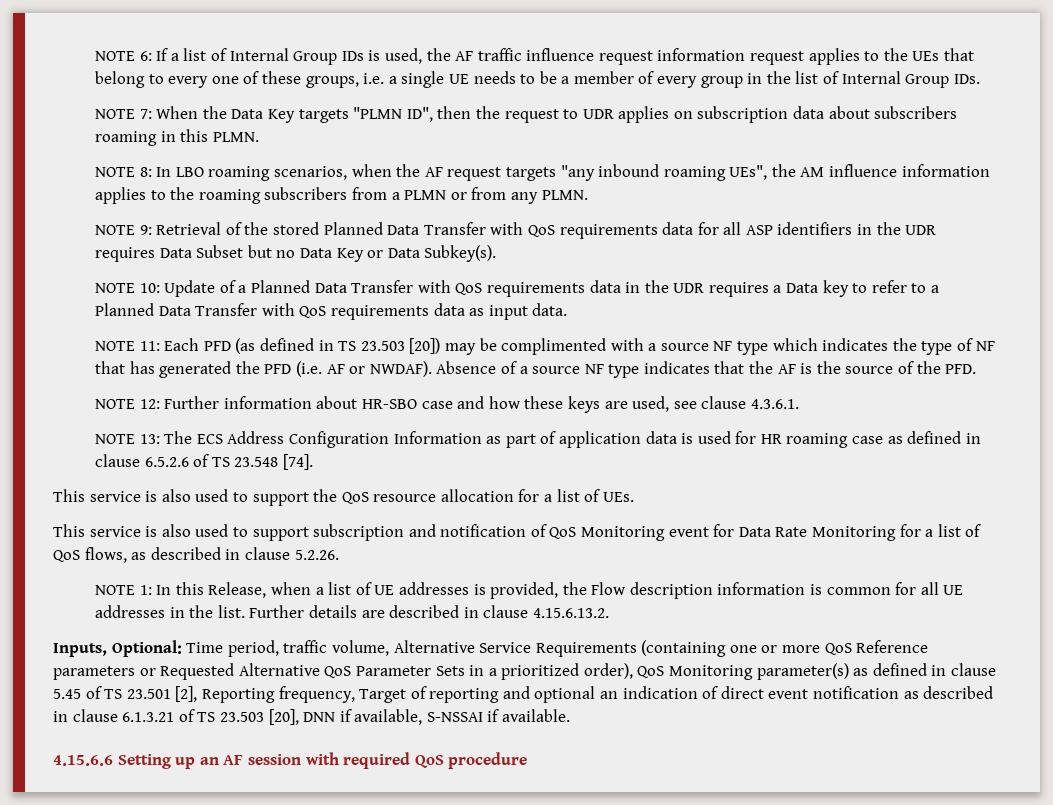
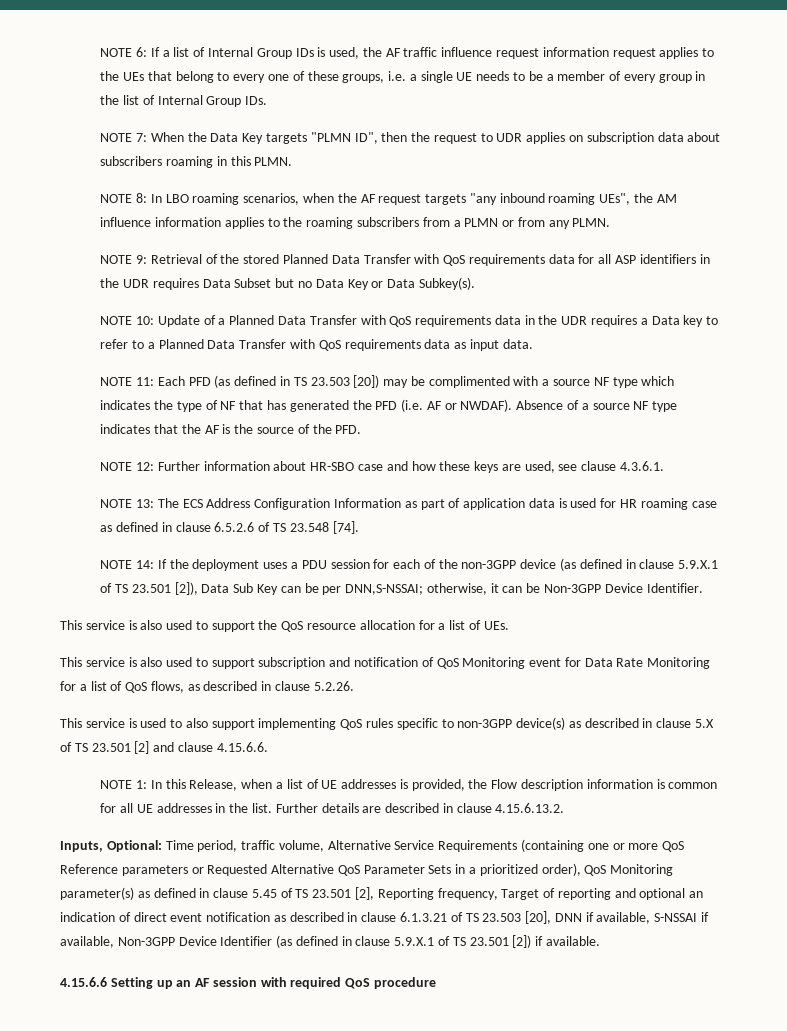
+ NOTE 14: If the deployment uses a PDU session for each of the non-3GPP device (as defined in clause 5.9.X.1 of TS 23.501 [2]), Data Sub Key can be per DNN,S-NSSAI; otherwise, it can be Non-3GPP Device Identifier.
+ This service is used to also support implementing QoS rules specific to non-3GPP device(s) as described in clause 5.X of TS 23.501 [2] and clause 4.15.6.6.
- Time period, traffic volume, Alternative Service Requirements (containing one or more QoS Reference parameters or Requested Alternative QoS Parameter Sets in a prioritized order), QoS Monitoring parameter(s) as defined in clause 5.45 of TS 23.501 [2], Reporting frequency, Target of reporting and optional an indication of direct event notification as described in clause 6.1.3.21 of TS 23.503 [20], DNN if available, S-NSSAI if available.
+ Time period, traffic volume, Alternative Service Requirements (containing one or more QoS Reference parameters or Requested Alternative QoS Parameter Sets in a prioritized order), QoS Monitoring parameter(s) as defined in clause 5.45 of TS 23.501 [2], Reporting frequency, Target of reporting and optional an indication of direct event notification as described in clause 6.1.3.21 of TS 23.503 [20], DNN if available, S-NSSAI if available, Non-3GPP Device Identifier (as defined in clause 5.9.X.1 of TS 23.501 [2]) if available.

